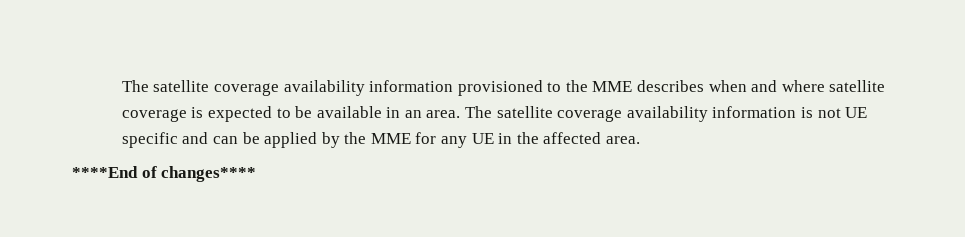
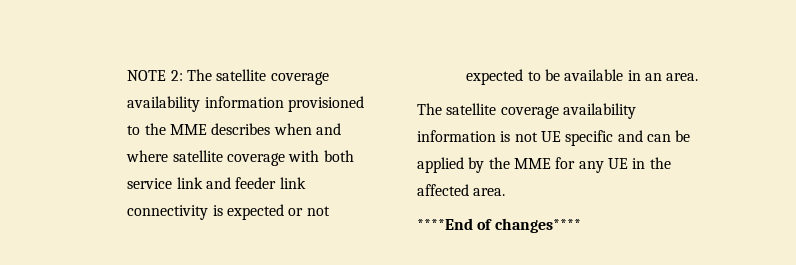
- The satellite coverage availability information provisioned to the MME describes when and where satellite coverage is expected to be available in an area. The satellite coverage availability information is not UE specific and can be applied by the MME for any UE in the affected area.
+ NOTE 2: The satellite coverage availability information provisioned to the MME describes when and where satellite coverage with both service link and feeder link connectivity is expected or not expected to be available in an area.
+ The satellite coverage availability information is not UE specific and can be applied by the MME for any UE in the affected area.

